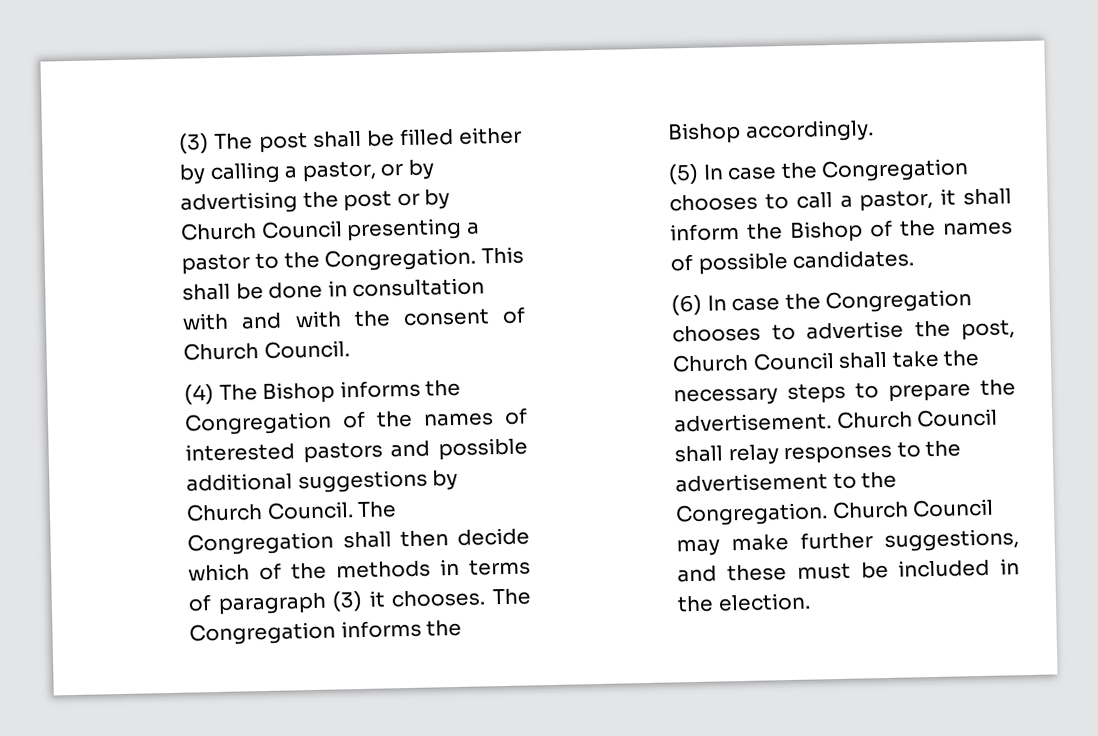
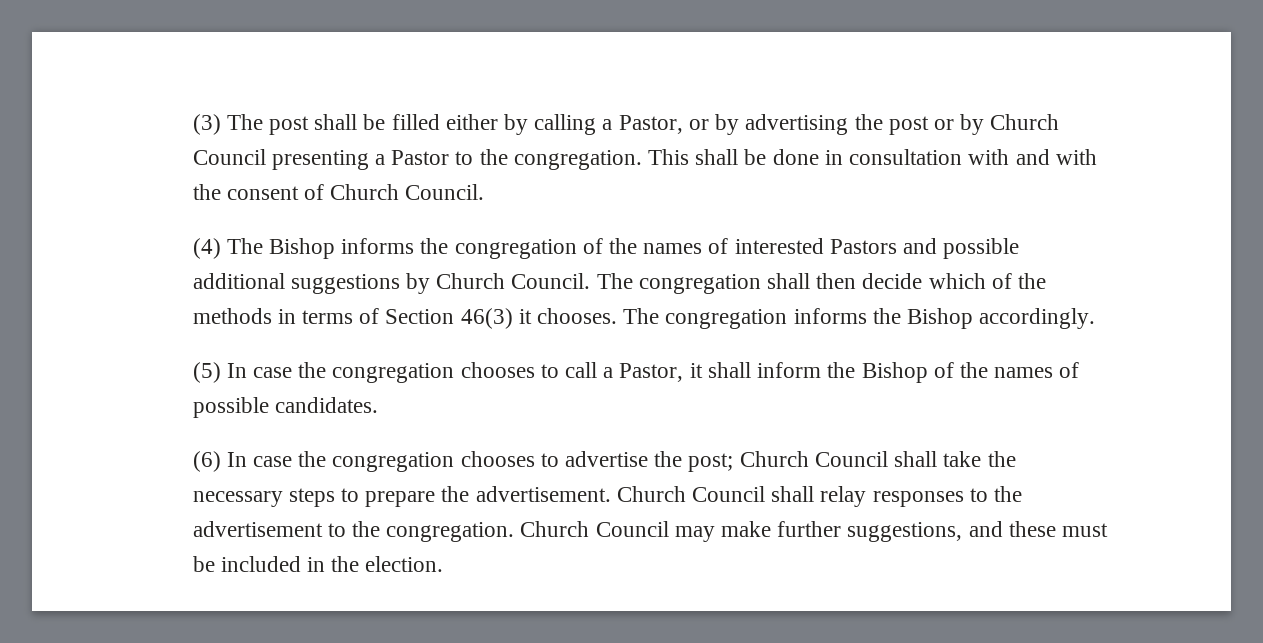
- (3) The post shall be filled either by calling a pastor, or by advertising the post or by Church Council presenting a pastor to the Congregation.
+ (3) The post shall be filled either by calling a Pastor, or by advertising the post or by Church Council presenting a Pastor to the congregation.
- (4) The Bishop informs the Congregation of the names of interested pastors and possible additional suggestions by Church Council.
+ (4) The Bishop informs the congregation of the names of interested Pastors and possible additional suggestions by Church Council.
- The Congregation shall then decide which of the methods in terms of paragraph (3) it chooses.
+ The congregation shall then decide which of the methods in terms of Section 46(3) it chooses.
- The Congregation informs the Bishop accordingly.
+ The congregation informs the Bishop accordingly.
- (5) In case the Congregation chooses to call a pastor, it shall inform the Bishop of the names of possible candidates.
+ (5) In case the congregation chooses to call a Pastor, it shall inform the Bishop of the names of possible candidates.
- (6) In case the Congregation chooses to advertise the post, Church Council shall take the necessary steps to prepare the advertisement.
+ (6) In case the congregation chooses to advertise the post; Church Council shall take the necessary steps to prepare the advertisement.
- Church Council shall relay responses to the advertisement to the Congregation.
+ Church Council shall relay responses to the advertisement to the congregation.

